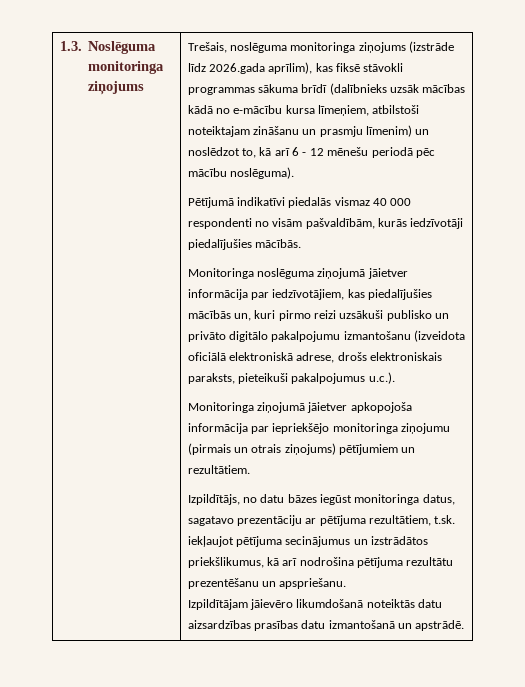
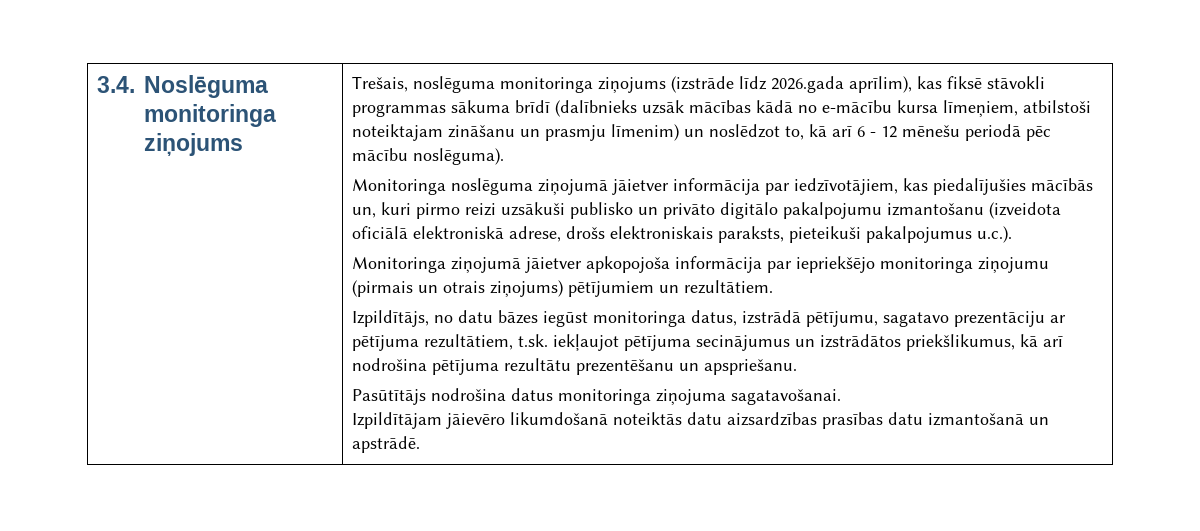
- 1.3. Noslēguma monitoringa ziņojums
+ 3.4. Noslēguma monitoringa ziņojums
- Pētījumā indikatīvi piedalās vismaz 40 000 respondenti no visām pašvaldībām, kurās iedzīvotāji piedalījušies mācībās.
- Izpildītājs, no datu bāzes iegūst monitoringa datus, sagatavo prezentāciju ar pētījuma rezultātiem, t.sk. iekļaujot pētījuma secinājumus un izstrādātos priekšlikumus, kā arī nodrošina pētījuma rezultātu prezentēšanu un apspriešanu.
+ Izpildītājs, no datu bāzes iegūst monitoringa datus, izstrādā pētījumu, sagatavo prezentāciju ar pētījuma rezultātiem, t.sk. iekļaujot pētījuma secinājumus un izstrādātos priekšlikumus, kā arī nodrošina pētījuma rezultātu prezentēšanu un apspriešanu.
+ Pasūtītājs nodrošina datus monitoringa ziņojuma sagatavošanai.

